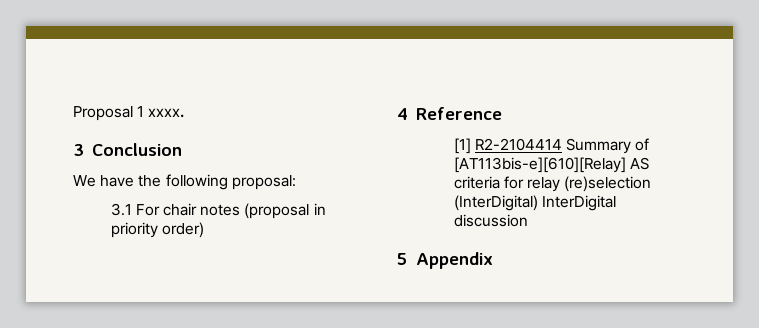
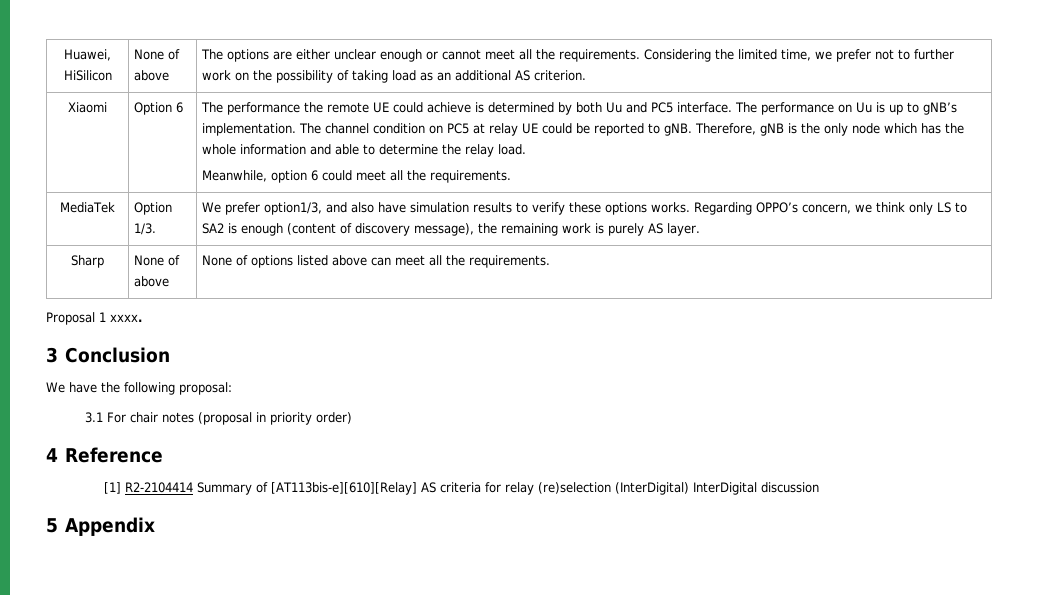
+ Huawei, HiSilicon | None of above | The options are either unclear enough or cannot meet all the requirements. Considering the limited time, we prefer not to further work on the possibility of taking load as an additional AS criterion.
+ Xiaomi | Option 6 | The performance the remote UE could achieve is determined by both Uu and PC5 interface. The performance on Uu is up to gNB’s implementation. The channel condition on PC5 at relay UE could be reported to gNB. Therefore, gNB is the only node which has the whole information and able to determine the relay load.
+ Meanwhile, option 6 could meet all the requirements.
+ MediaTek | Option 1/3. | We prefer option1/3, and also have simulation results to verify these options works. Regarding OPPO’s concern, we think only LS to SA2 is enough (content of discovery message), the remaining work is purely AS layer.
+ Sharp | None of above | None of options listed above can meet all the requirements.

